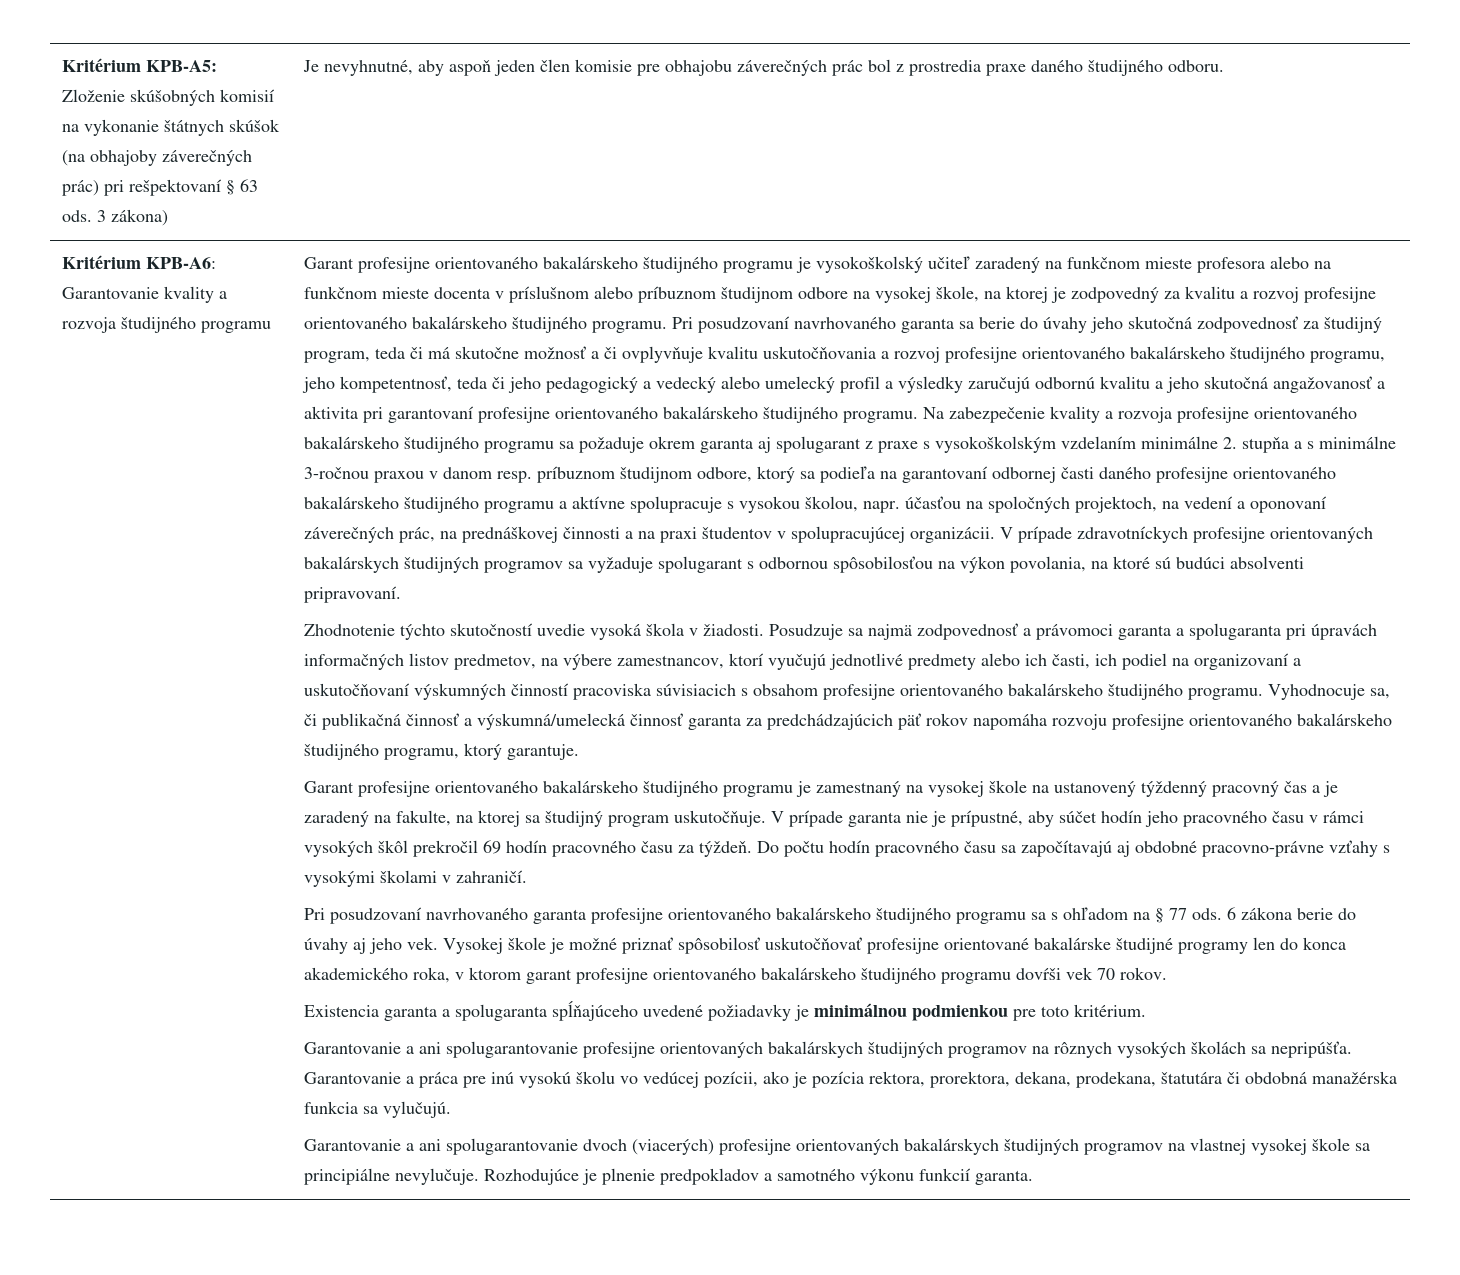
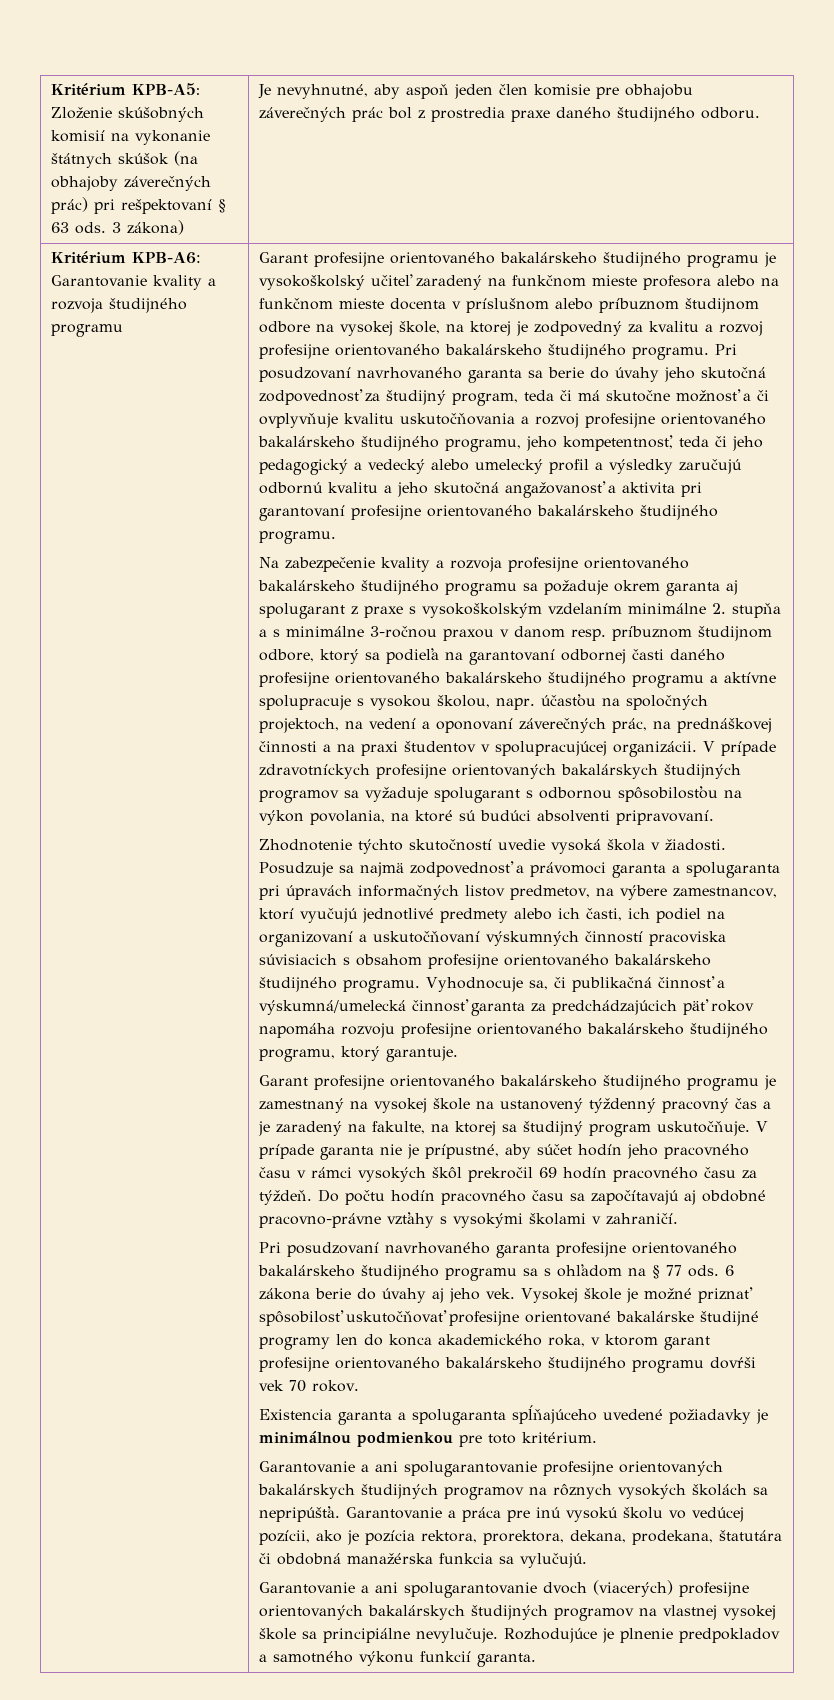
- Pri posudzovaní navrhovaného garanta sa berie do úvahy jeho skutočná zodpovednosť za študijný program, teda či má skutočne možnosť a či ovplyvňuje kvalitu uskutočňovania a rozvoj profesijne orientovaného bakalárskeho študijného programu, jeho kompetentnosť, teda či jeho pedagogický a vedecký alebo umelecký profil a výsledky zaručujú odbornú kvalitu a jeho skutočná angažovanosť a aktivita pri garantovaní profesijne orientovaného bakalárskeho študijného programu. Na zabezpečenie kvality a rozvoja profesijne orientovaného bakalárskeho študijného programu sa požaduje okrem garanta aj spolugarant z praxe s vysokoškolským vzdelaním minimálne 2. stupňa a s minimálne 3-ročnou praxou v danom resp. príbuznom študijnom odbore, ktorý sa podieľa na garantovaní odbornej časti daného profesijne orientovaného bakalárskeho študijného programu a aktívne spolupracuje s vysokou školou, napr. účasťou na spoločných projektoch, na vedení a oponovaní záverečných prác, na prednáškovej činnosti a na praxi študentov v spolupracujúcej organizácii.
+ Pri posudzovaní navrhovaného garanta sa berie do úvahy jeho skutočná zodpovednosť za študijný program, teda či má skutočne možnosť a či ovplyvňuje kvalitu uskutočňovania a rozvoj profesijne orientovaného bakalárskeho študijného programu, jeho kompetentnosť, teda či jeho pedagogický a vedecký alebo umelecký profil a výsledky zaručujú odbornú kvalitu a jeho skutočná angažovanosť a aktivita pri garantovaní profesijne orientovaného bakalárskeho študijného programu.
+ Na zabezpečenie kvality a rozvoja profesijne orientovaného bakalárskeho študijného programu sa požaduje okrem garanta aj spolugarant z praxe s vysokoškolským vzdelaním minimálne 2. stupňa a s minimálne 3-ročnou praxou v danom resp. príbuznom študijnom odbore, ktorý sa podieľa na garantovaní odbornej časti daného profesijne orientovaného bakalárskeho študijného programu a aktívne spolupracuje s vysokou školou, napr. účasťou na spoločných projektoch, na vedení a oponovaní záverečných prác, na prednáškovej činnosti a na praxi študentov v spolupracujúcej organizácii.

